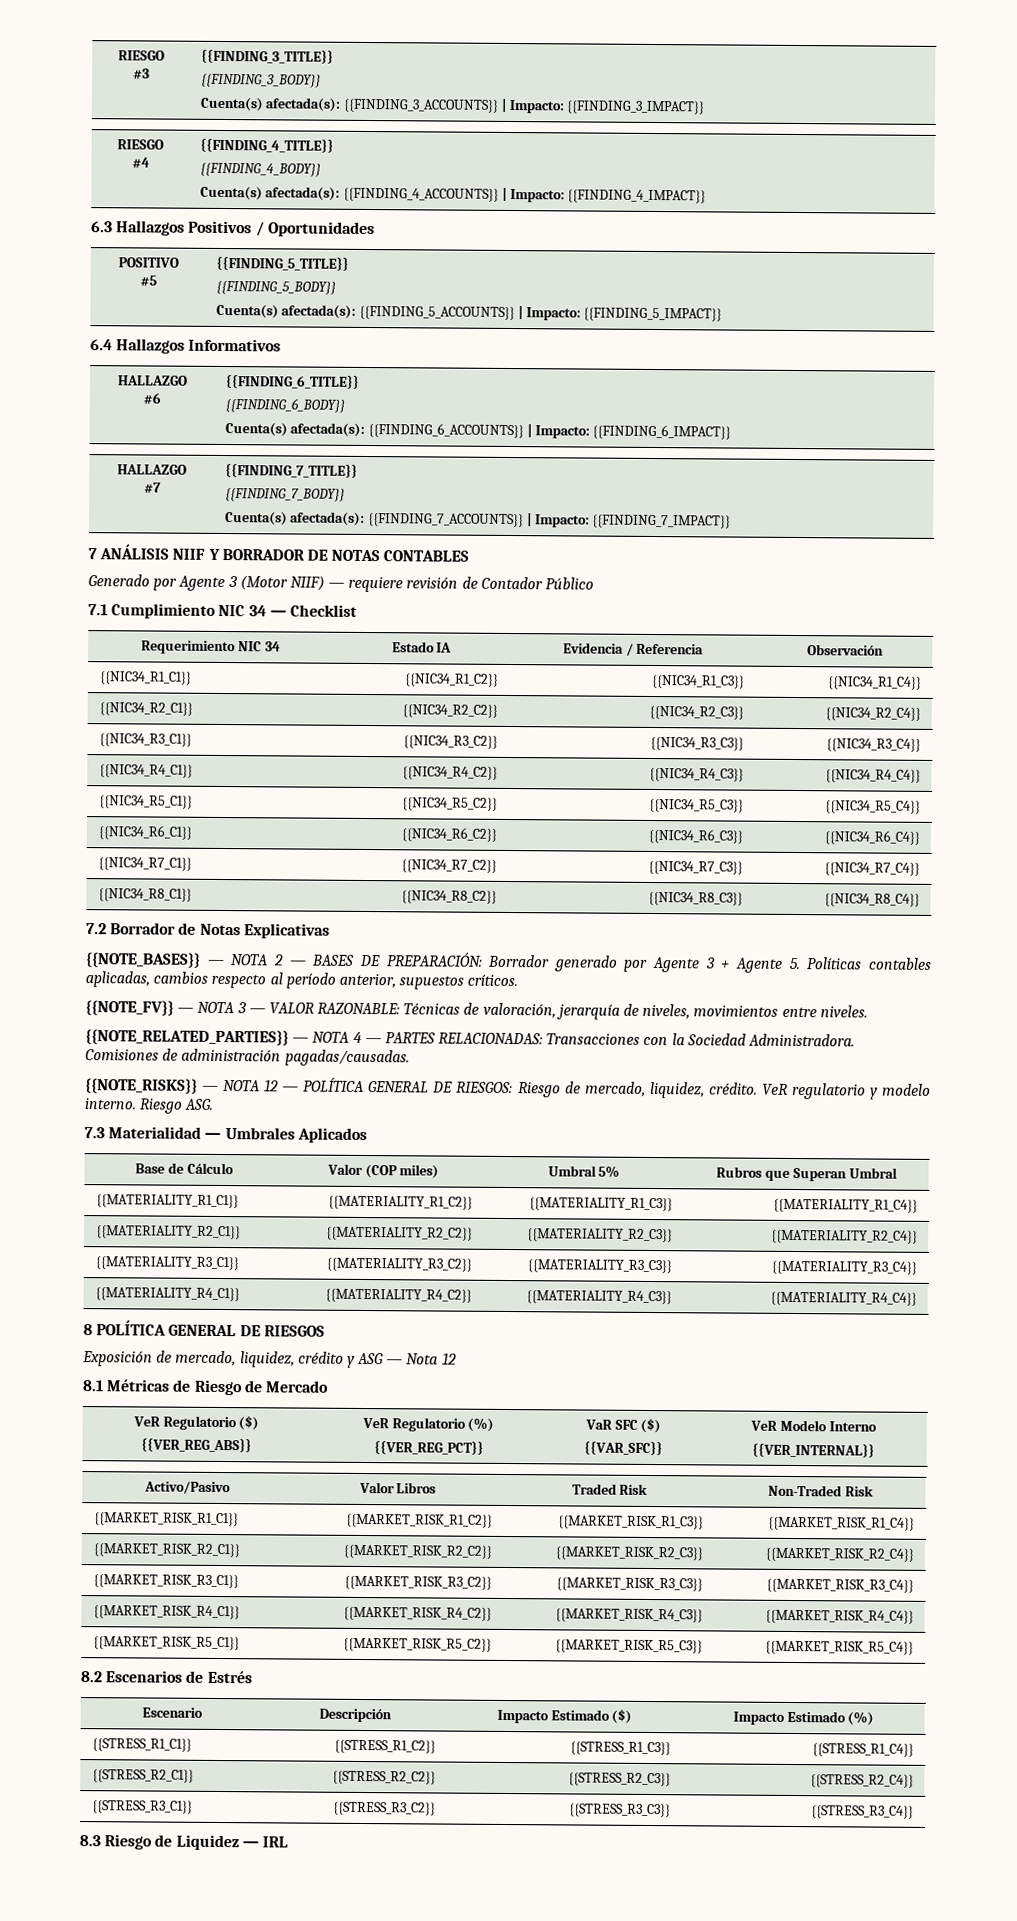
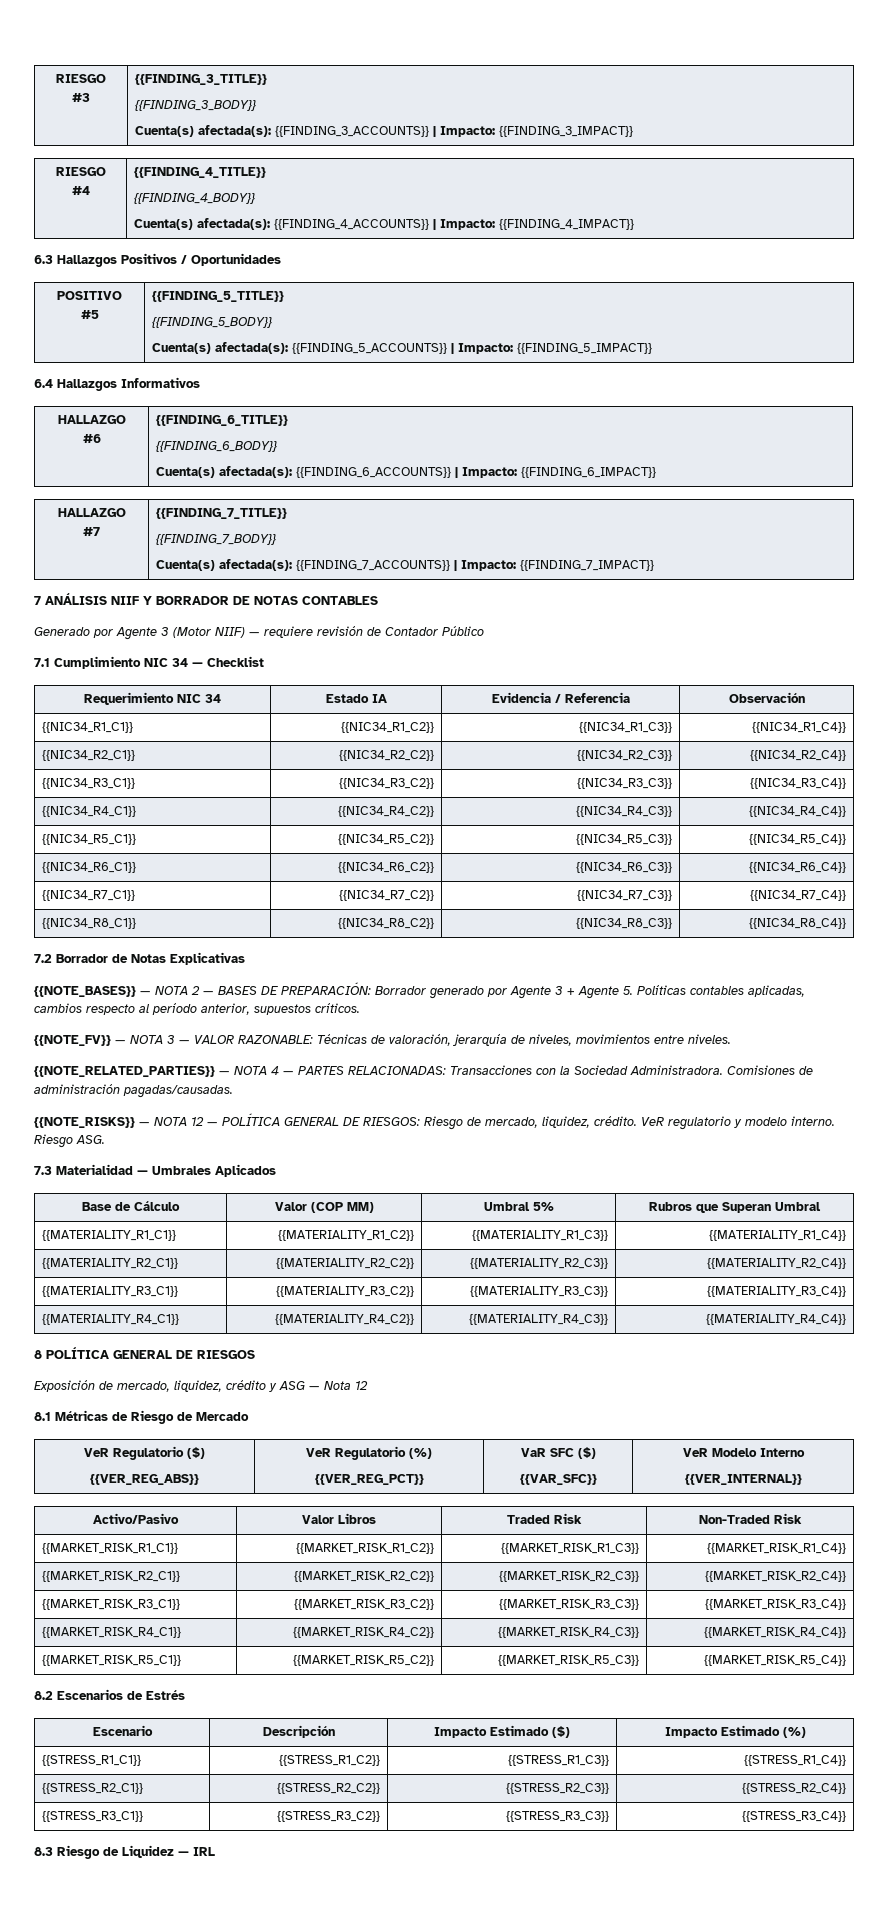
- Base de Cálculo | Valor (COP miles) | Umbral 5% | Rubros que Superan Umbral
+ Base de Cálculo | Valor (COP MM) | Umbral 5% | Rubros que Superan Umbral

